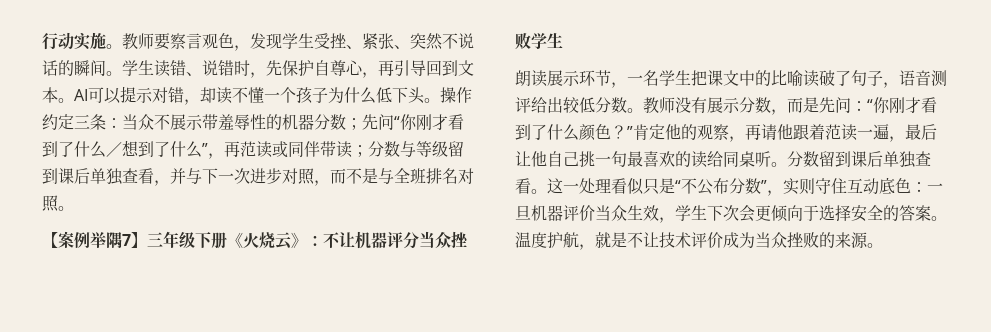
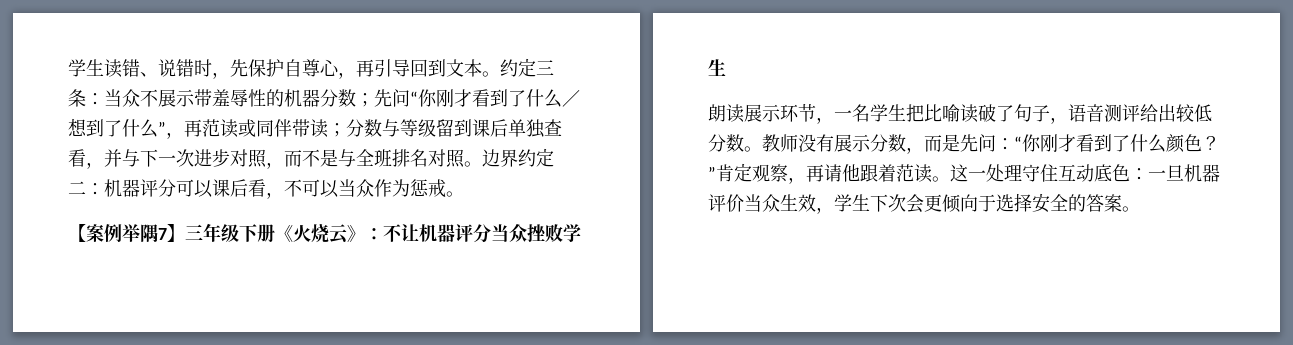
- 行动实施。教师要察言观色，发现学生受挫、紧张、突然不说话的瞬间。
- AI可以提示对错，却读不懂一个孩子为什么低下头。操作约定三条：当众不展示带羞辱性的机器分数；先问“你刚才看到了什么／想到了什么”，再范读或同伴带读；分数与等级留到课后单独查看，并与下一次进步对照，而不是与全班排名对照。
+ 约定三条：当众不展示带羞辱性的机器分数；先问“你刚才看到了什么／想到了什么”，再范读或同伴带读；分数与等级留到课后单独查看，并与下一次进步对照，而不是与全班排名对照。边界约定二：机器评分可以课后看，不可以当众作为惩戒。
- 朗读展示环节，一名学生把课文中的比喻读破了句子，语音测评给出较低分数。
+ 朗读展示环节，一名学生把比喻读破了句子，语音测评给出较低分数。
- 教师没有展示分数，而是先问：“你刚才看到了什么颜色？”肯定他的观察，再请他跟着范读一遍，最后让他自己挑一句最喜欢的读给同桌听。分数留到课后单独查看。这一处理看似只是“不公布分数”，实则守住互动底色：一旦机器评价当众生效，学生下次会更倾向于选择安全的答案。温度护航，就是不让技术评价成为当众挫败的来源。
+ 教师没有展示分数，而是先问：“你刚才看到了什么颜色？”肯定观察，再请他跟着范读。这一处理守住互动底色：一旦机器评价当众生效，学生下次会更倾向于选择安全的答案。

